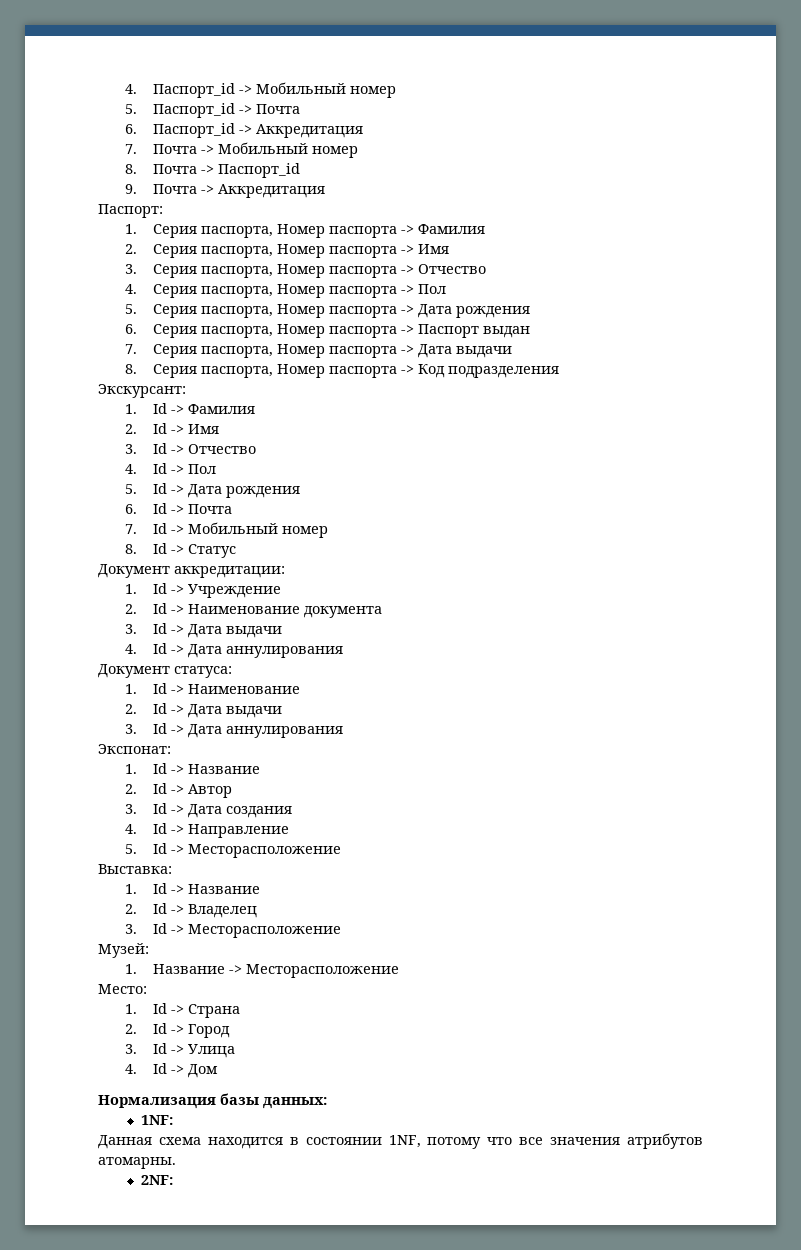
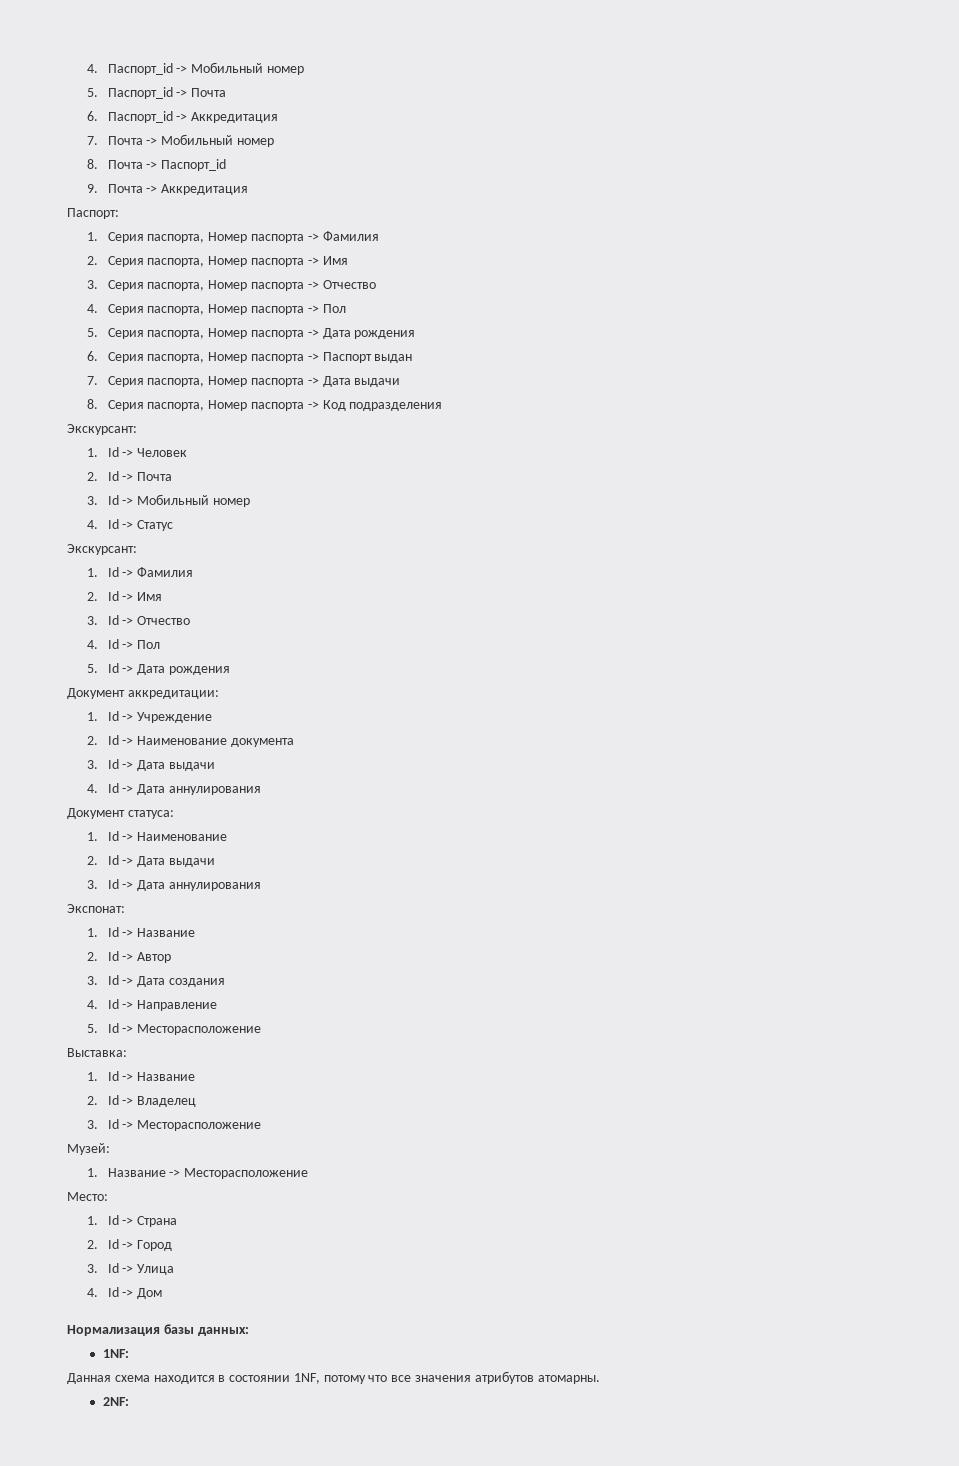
+ 1. Id -> Человек
+ 2. Id -> Почта
+ 3. Id -> Мобильный номер
+ 4. Id -> Статус
+ Экскурсант:
- 6. Id -> Почта
- 7. Id -> Мобильный номер
- 8. Id -> Статус

